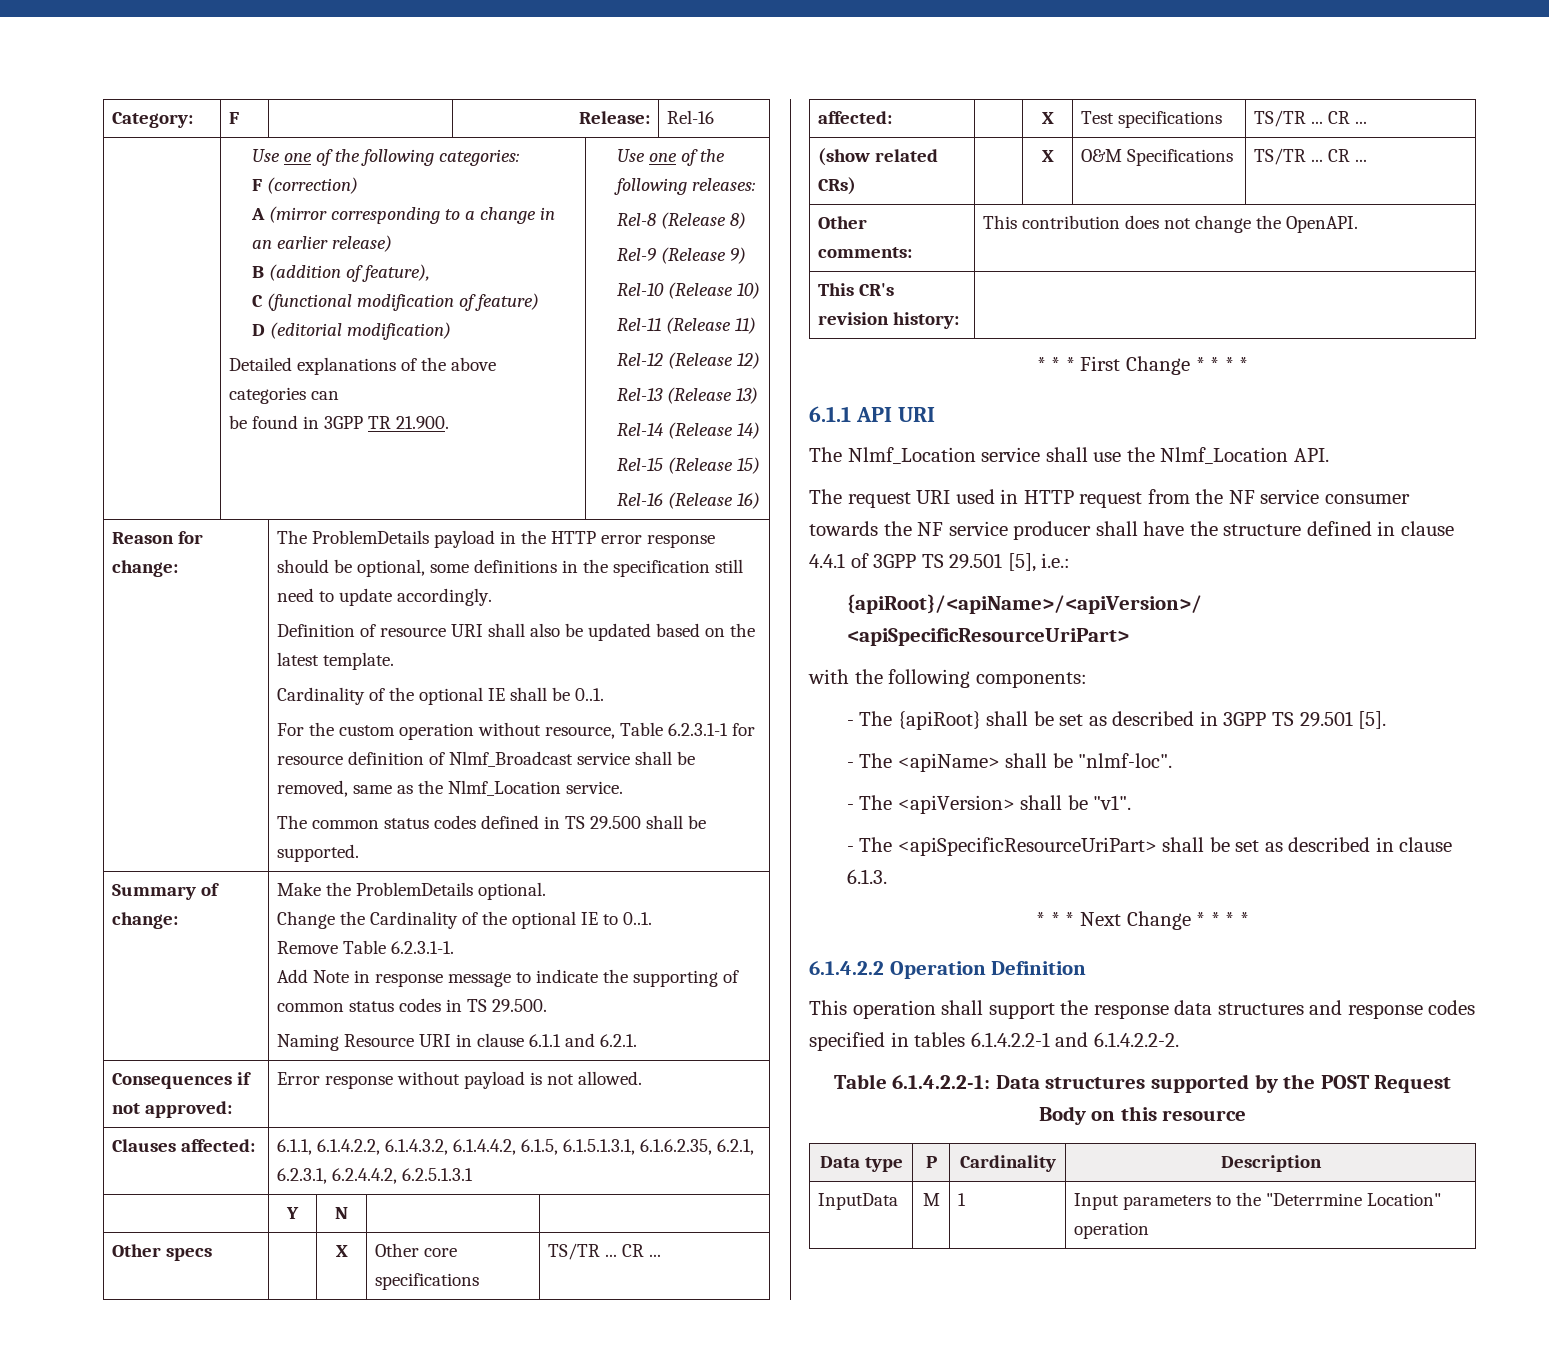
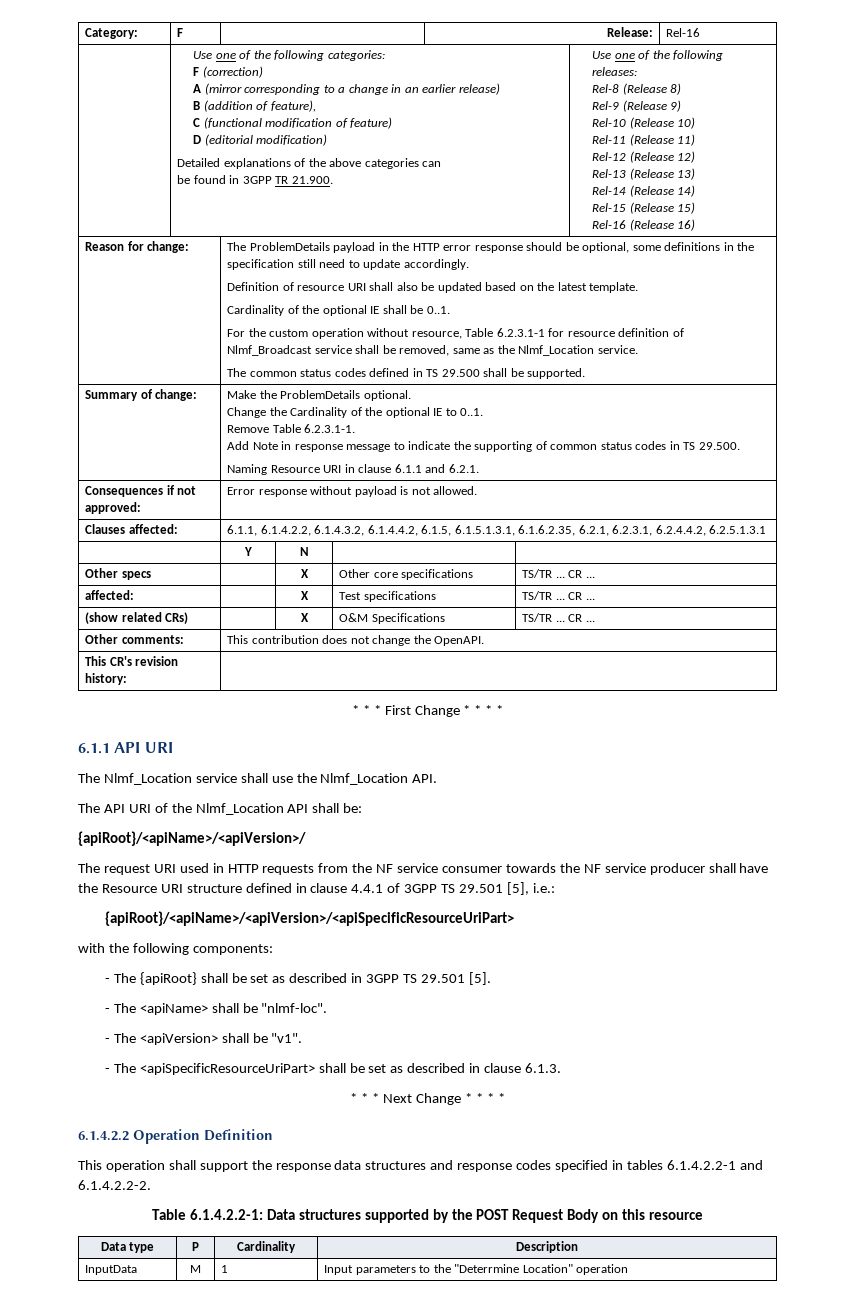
+ The API URI of the Nlmf_Location API shall be:
+ {apiRoot}/<apiName>/<apiVersion>/
- The request URI used in HTTP request from the NF service consumer towards the NF service producer shall have the structure defined in clause 4.4.1 of 3GPP TS 29.501 [5], i.e.:
+ The request URI used in HTTP requests from the NF service consumer towards the NF service producer shall have the Resource URI structure defined in clause 4.4.1 of 3GPP TS 29.501 [5], i.e.:

